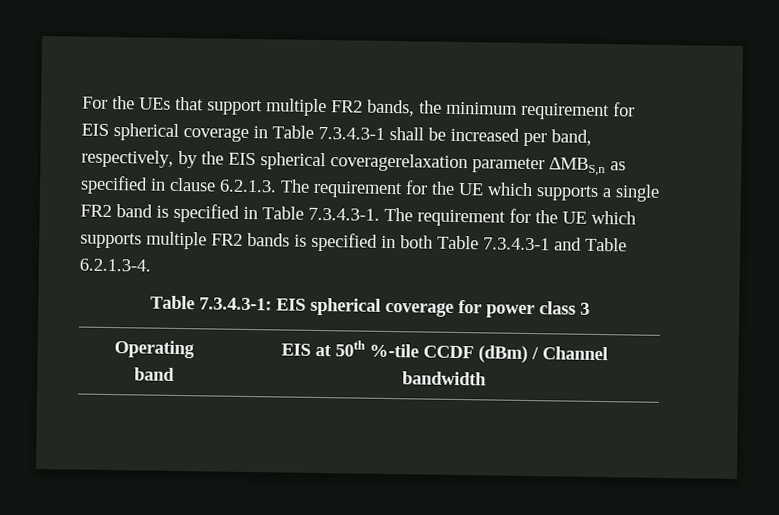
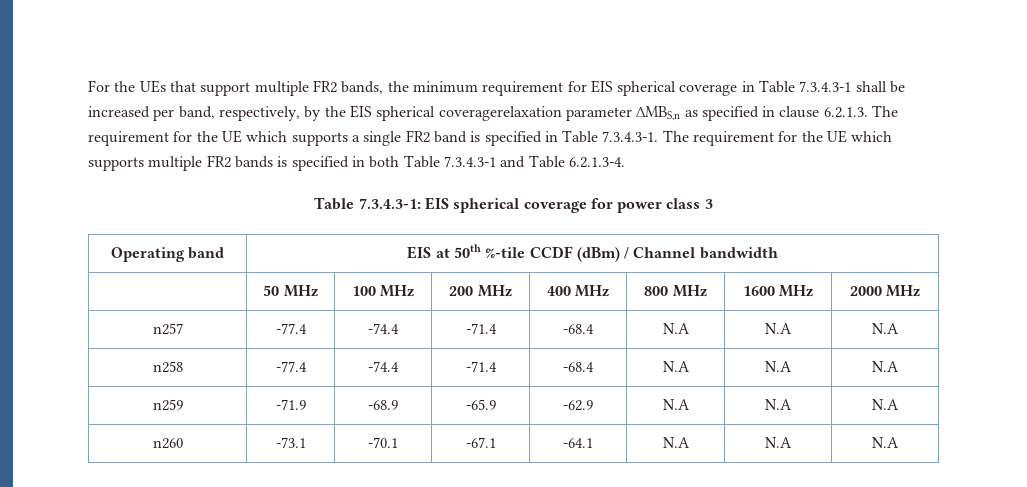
+ | 50 MHz | 100 MHz | 200 MHz | 400 MHz | 800 MHz | 1600 MHz | 2000 MHz
+ n257 | -77.4 | -74.4 | -71.4 | -68.4 | N.A | N.A | N.A
+ n258 | -77.4 | -74.4 | -71.4 | -68.4 | N.A | N.A | N.A
+ n259 | -71.9 | -68.9 | -65.9 | -62.9 | N.A | N.A | N.A
+ n260 | -73.1 | -70.1 | -67.1 | -64.1 | N.A | N.A | N.A

